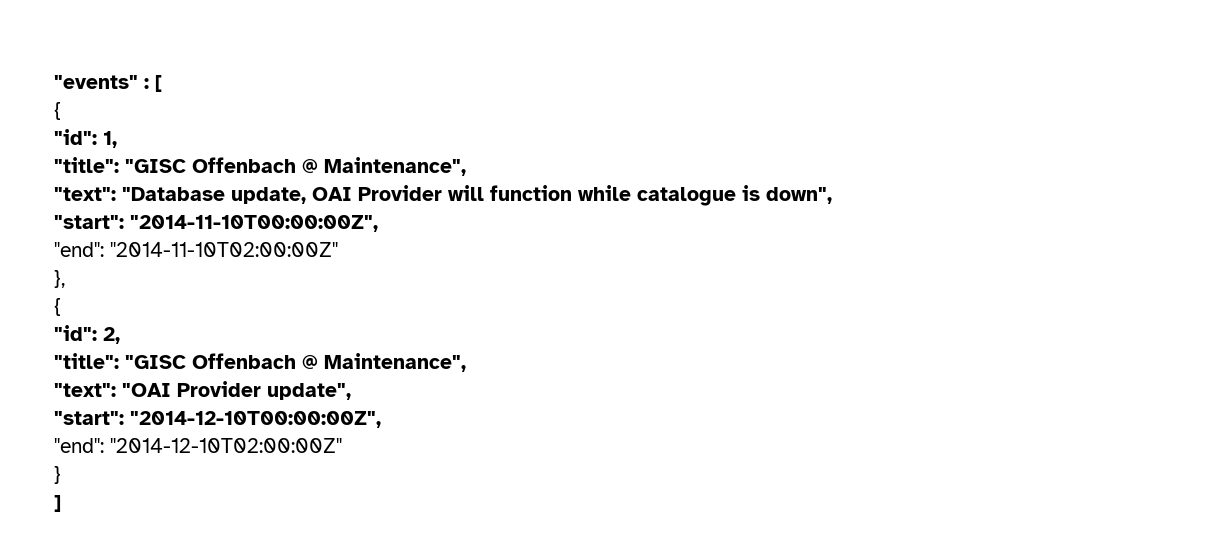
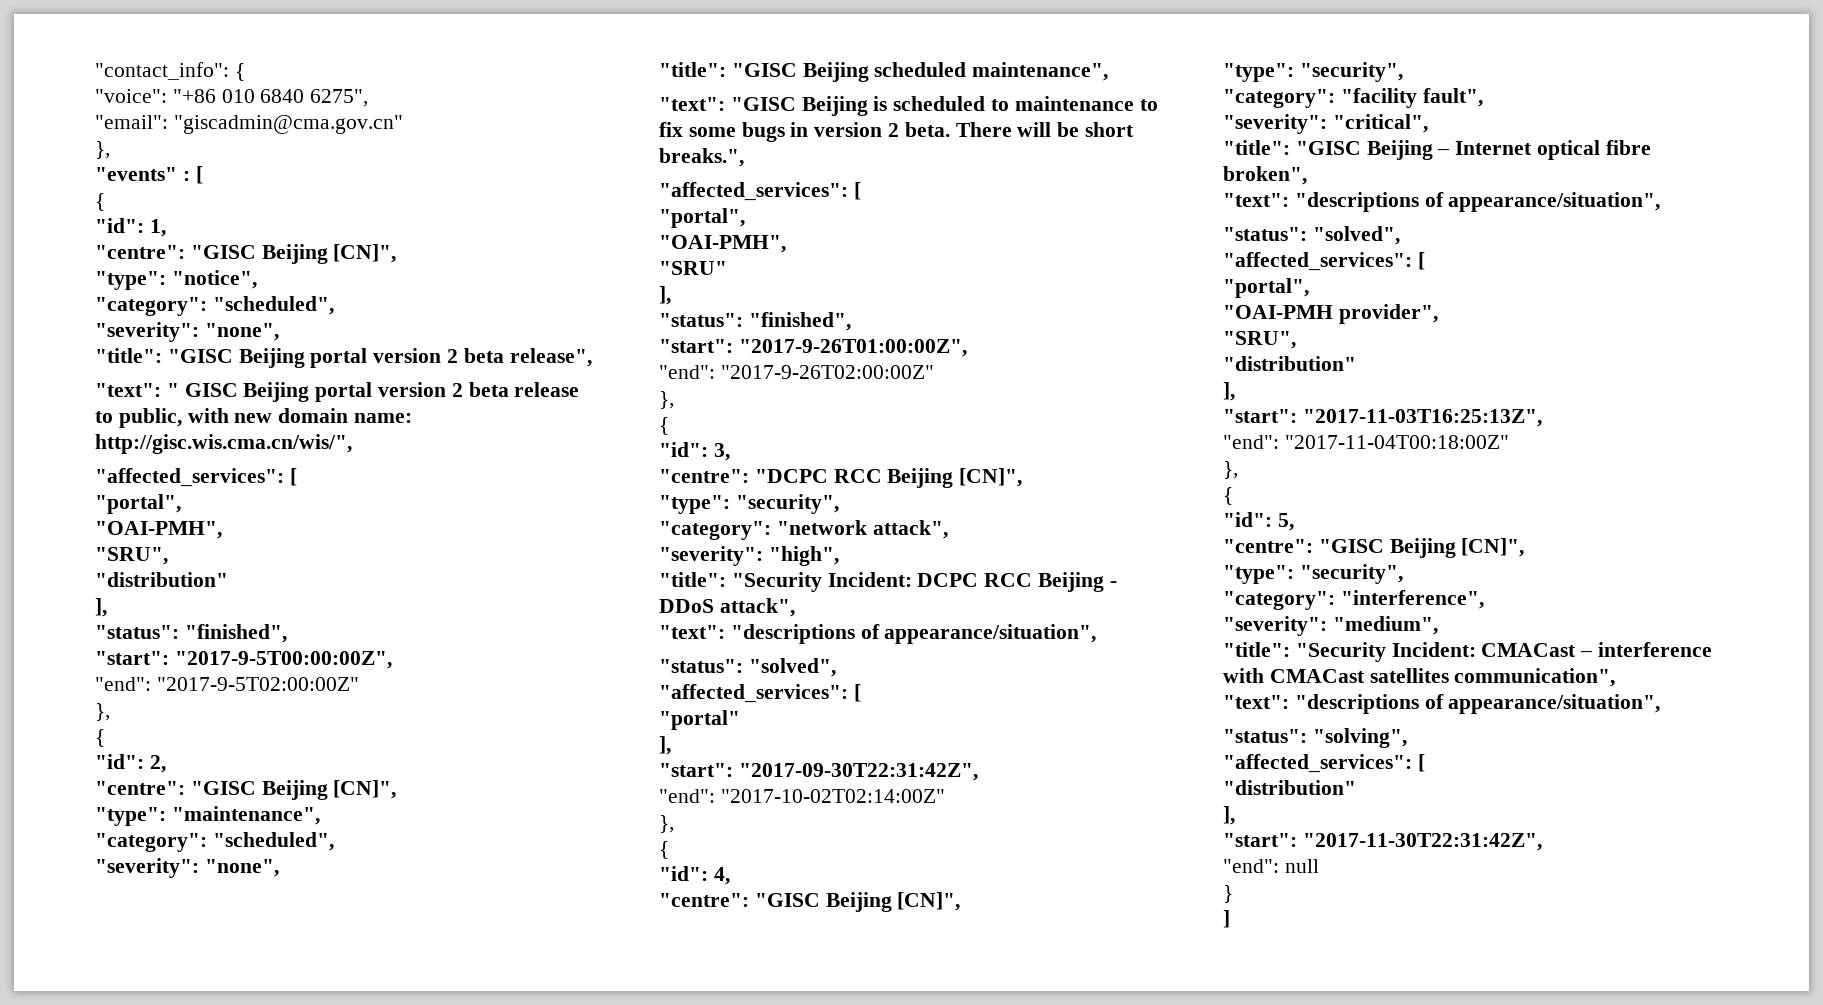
+ "contact_info": {
+ "voice": "+86 010 6840 6275",
+ "email": "giscadmin@cma.gov.cn"
+ },
  "id": 1,
- "title": "GISC Offenbach @ Maintenance",
- "text": "Database update, OAI Provider will function while catalogue is down",
- "start": "2014-11-10T00:00:00Z",
- "end": "2014-11-10T02:00:00Z"
+ "centre": "GISC Beijing [CN]",
+ "type": "notice",
+ "category": "scheduled",
+ "severity": "none",
+ "title": "GISC Beijing portal version 2 beta release",
+ "text": " GISC Beijing portal version 2 beta release to public, with new domain name: http://gisc.wis.cma.cn/wis/",
+ "affected_services": [
+ "portal",
+ "OAI-PMH",
+ "SRU",
+ "distribution"
+ ],
+ "status": "finished",
+ "start": "2017-9-5T00:00:00Z",
+ "end": "2017-9-5T02:00:00Z"
  "id": 2,
- "title": "GISC Offenbach @ Maintenance",
- "text": "OAI Provider update",
- "start": "2014-12-10T00:00:00Z",
- "end": "2014-12-10T02:00:00Z"
+ "centre": "GISC Beijing [CN]",
+ "type": "maintenance",
+ "category": "scheduled",
+ "severity": "none",
+ "title": "GISC Beijing scheduled maintenance",
+ "text": "GISC Beijing is scheduled to maintenance to fix some bugs in version 2 beta. There will be short breaks.",
+ "affected_services": [
+ "portal",
+ "OAI-PMH",
+ "SRU"
+ ],
+ "status": "finished",
+ "start": "2017-9-26T01:00:00Z",
+ "end": "2017-9-26T02:00:00Z"
+ },
+ {
+ "id": 3,
+ "centre": "DCPC RCC Beijing [CN]",
+ "type": "security",
+ "category": "network attack",
+ "severity": "high",
+ "title": "Security Incident: DCPC RCC Beijing - DDoS attack",
+ "text": "descriptions of appearance/situation",
+ "status": "solved",
+ "affected_services": [
+ "portal"
+ ],
+ "start": "2017-09-30T22:31:42Z",
+ "end": "2017-10-02T02:14:00Z"
+ },
+ {
+ "id": 4,
+ "centre": "GISC Beijing [CN]",
+ "type": "security",
+ "category": "facility fault",
+ "severity": "critical",
+ "title": "GISC Beijing – Internet optical fibre broken",
+ "text": "descriptions of appearance/situation",
+ "status": "solved",
+ "affected_services": [
+ "portal",
+ "OAI-PMH provider",
+ "SRU",
+ "distribution"
+ ],
+ "start": "2017-11-03T16:25:13Z",
+ "end": "2017-11-04T00:18:00Z"
+ },
+ {
+ "id": 5,
+ "centre": "GISC Beijing [CN]",
+ "type": "security",
+ "category": "interference",
+ "severity": "medium",
+ "title": "Security Incident: CMACast – interference with CMACast satellites communication",
+ "text": "descriptions of appearance/situation",
+ "status": "solving",
+ "affected_services": [
+ "distribution"
+ ],
+ "start": "2017-11-30T22:31:42Z",
+ "end": null

